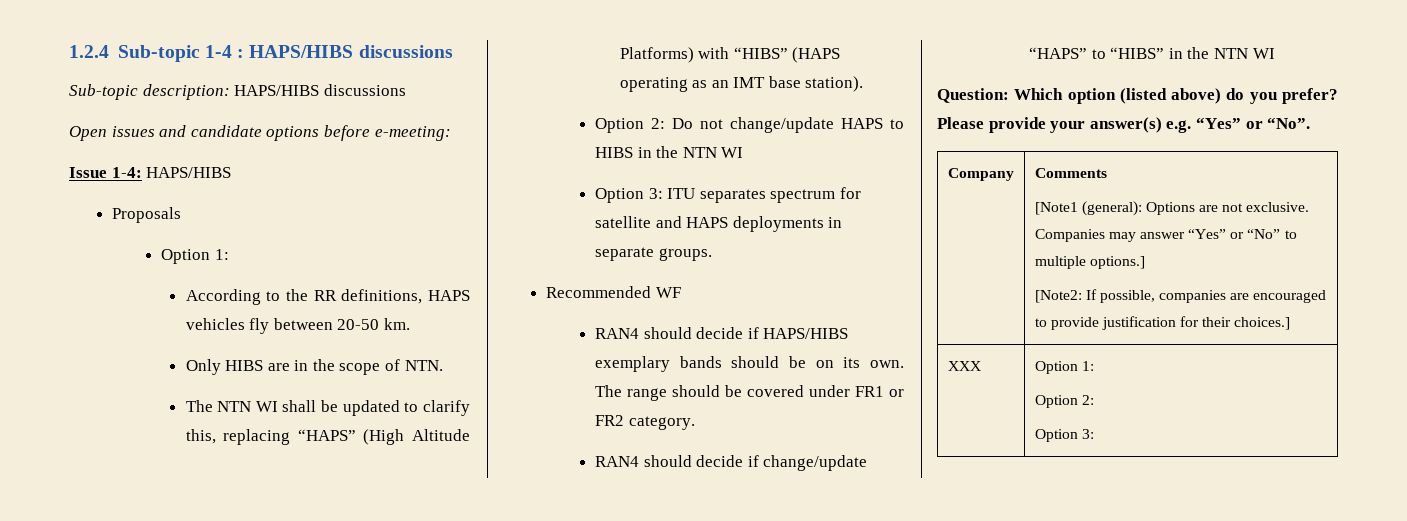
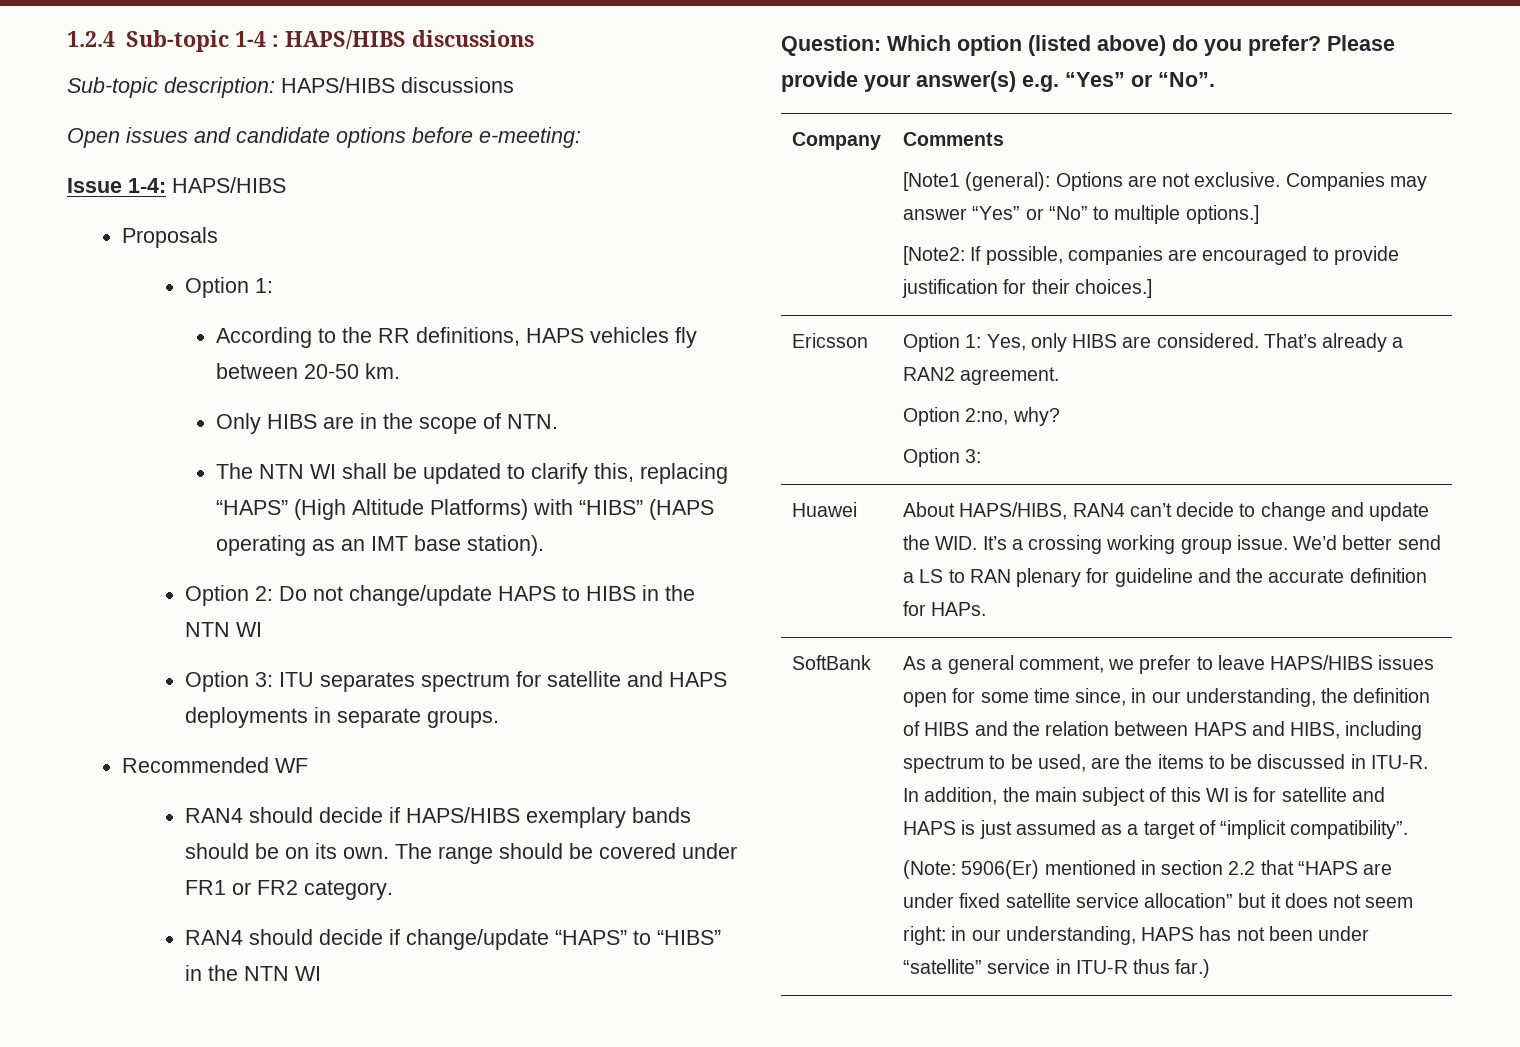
- XXX | Option 1:
- Option 2:
+ Ericsson | Option 1: Yes, only HIBS are considered. That’s already a RAN2 agreement.
+ Option 2:no, why?
  Option 3:
+ Huawei | About HAPS/HIBS, RAN4 can’t decide to change and update the WID. It’s a crossing working group issue. We’d better send a LS to RAN plenary for guideline and the accurate definition for HAPs.
+ SoftBank | As a general comment, we prefer to leave HAPS/HIBS issues open for some time since, in our understanding, the definition of HIBS and the relation between HAPS and HIBS, including spectrum to be used, are the items to be discussed in ITU-R. In addition, the main subject of this WI is for satellite and HAPS is just assumed as a target of “implicit compatibility”.
+ (Note: 5906(Er) mentioned in section 2.2 that “HAPS are under fixed satellite service allocation” but it does not seem right: in our understanding, HAPS has not been under “satellite” service in ITU-R thus far.)

